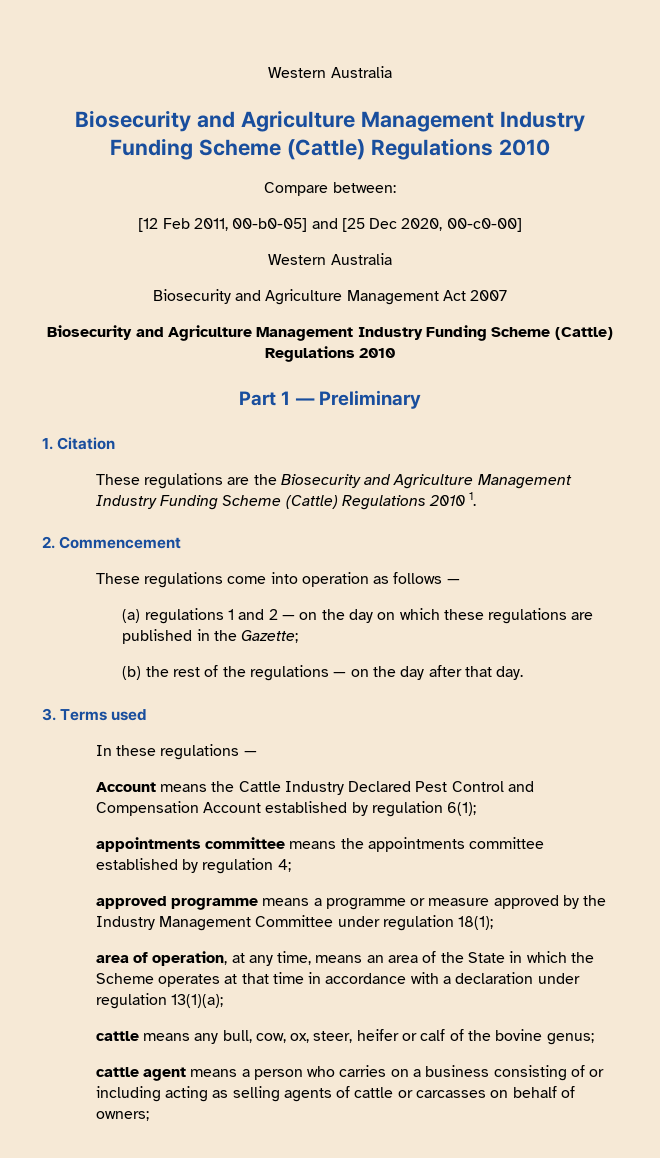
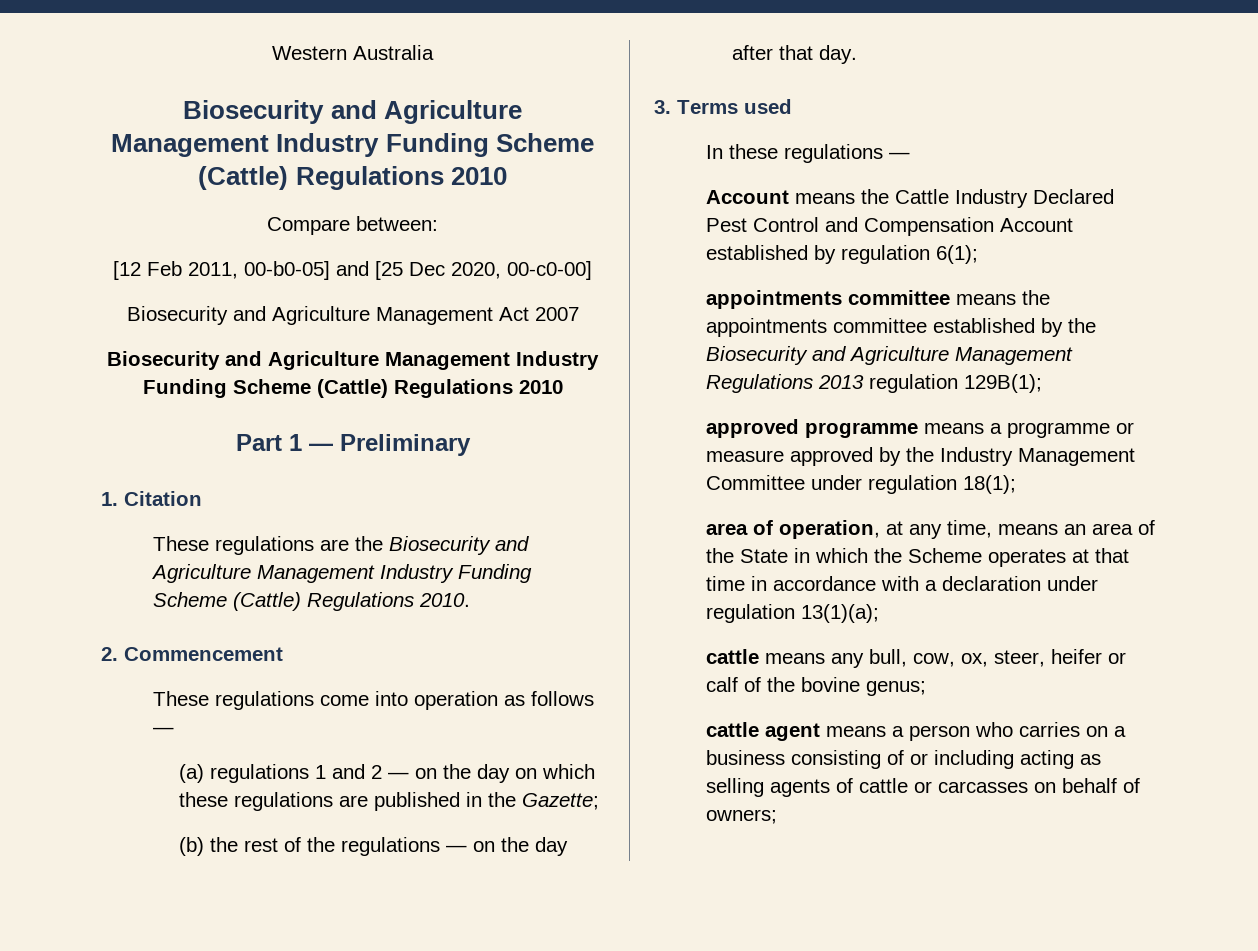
  [12 Feb 2011, 00-b0-05] and [25 Dec 2020, 00-c0-00]
- Western Australia
- These regulations are the Biosecurity and Agriculture Management Industry Funding Scheme (Cattle) Regulations 2010 1.
+ These regulations are the Biosecurity and Agriculture Management Industry Funding Scheme (Cattle) Regulations 2010.
- appointments committee means the appointments committee established by regulation 4;
+ appointments committee means the appointments committee established by the Biosecurity and Agriculture Management Regulations 2013 regulation 129B(1);

